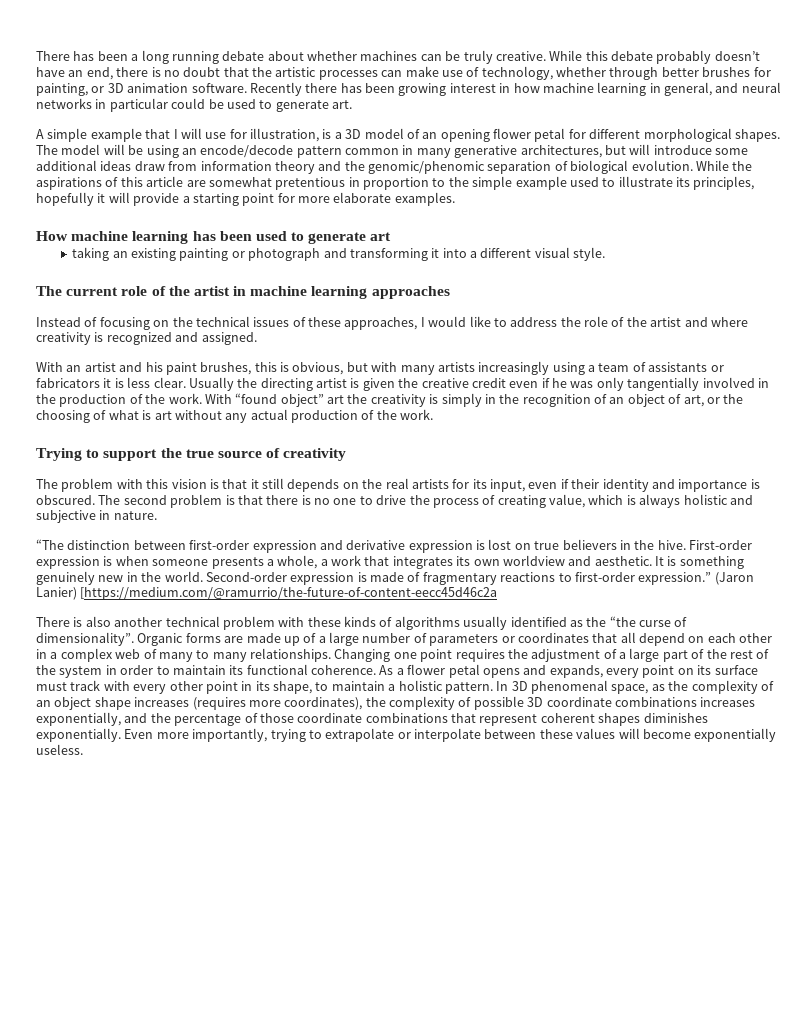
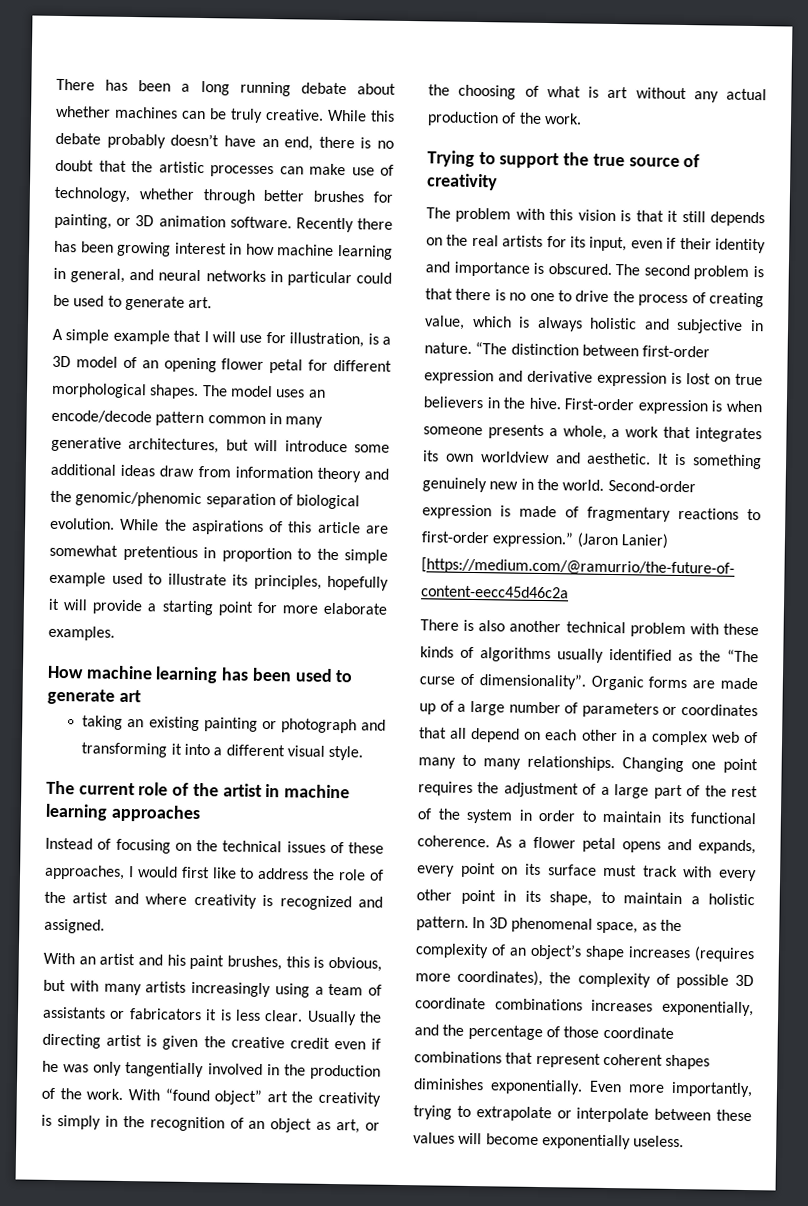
- The model will be using an encode/decode pattern common in many generative architectures, but will introduce some additional ideas draw from information theory and the genomic/phenomic separation of biological evolution.
+ The model uses an encode/decode pattern common in many generative architectures, but will introduce some additional ideas draw from information theory and the genomic/phenomic separation of biological evolution.
- Instead of focusing on the technical issues of these approaches, I would like to address the role of the artist and where creativity is recognized and assigned.
+ Instead of focusing on the technical issues of these approaches, I would first like to address the role of the artist and where creativity is recognized and assigned.
- With “found object” art the creativity is simply in the recognition of an object of art, or the choosing of what is art without any actual production of the work.
+ With “found object” art the creativity is simply in the recognition of an object as art, or the choosing of what is art without any actual production of the work.
- The second problem is that there is no one to drive the process of creating value, which is always holistic and subjective in nature.
- “The distinction between first-order expression and derivative expression is lost on true believers in the hive.
+ The second problem is that there is no one to drive the process of creating value, which is always holistic and subjective in nature. “The distinction between first-order expression and derivative expression is lost on true believers in the hive.
- There is also another technical problem with these kinds of algorithms usually identified as the “the curse of dimensionality”.
+ There is also another technical problem with these kinds of algorithms usually identified as the “The curse of dimensionality”.
- In 3D phenomenal space, as the complexity of an object shape increases (requires more coordinates), the complexity of possible 3D coordinate combinations increases exponentially, and the percentage of those coordinate combinations that represent coherent shapes diminishes exponentially.
+ In 3D phenomenal space, as the complexity of an object’s shape increases (requires more coordinates), the complexity of possible 3D coordinate combinations increases exponentially, and the percentage of those coordinate combinations that represent coherent shapes diminishes exponentially.

